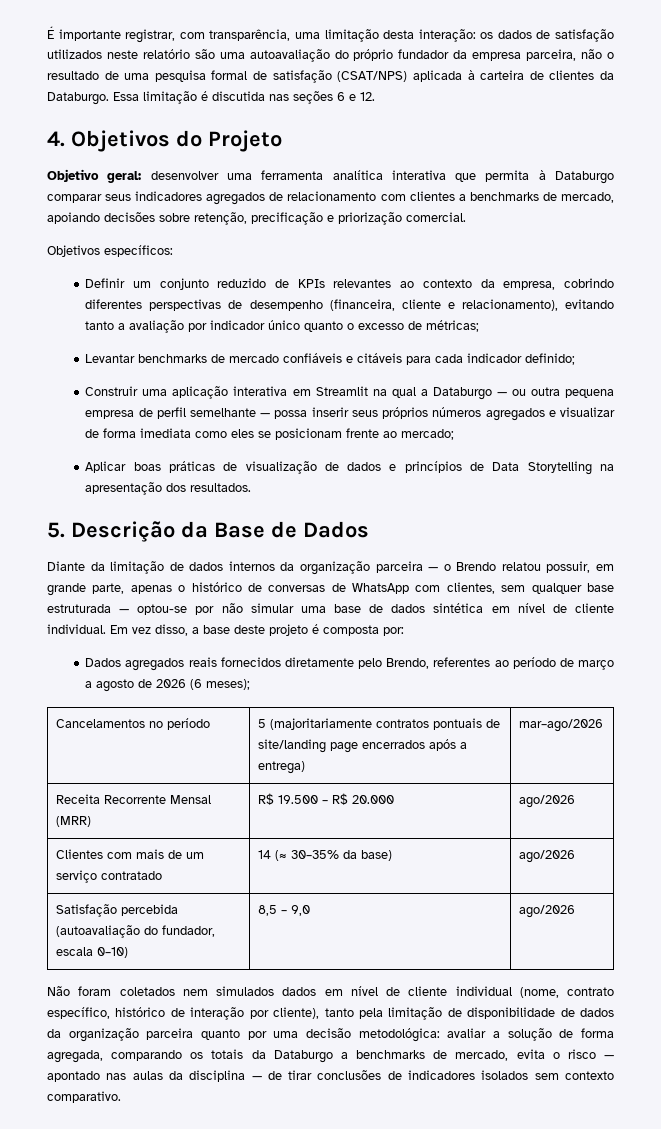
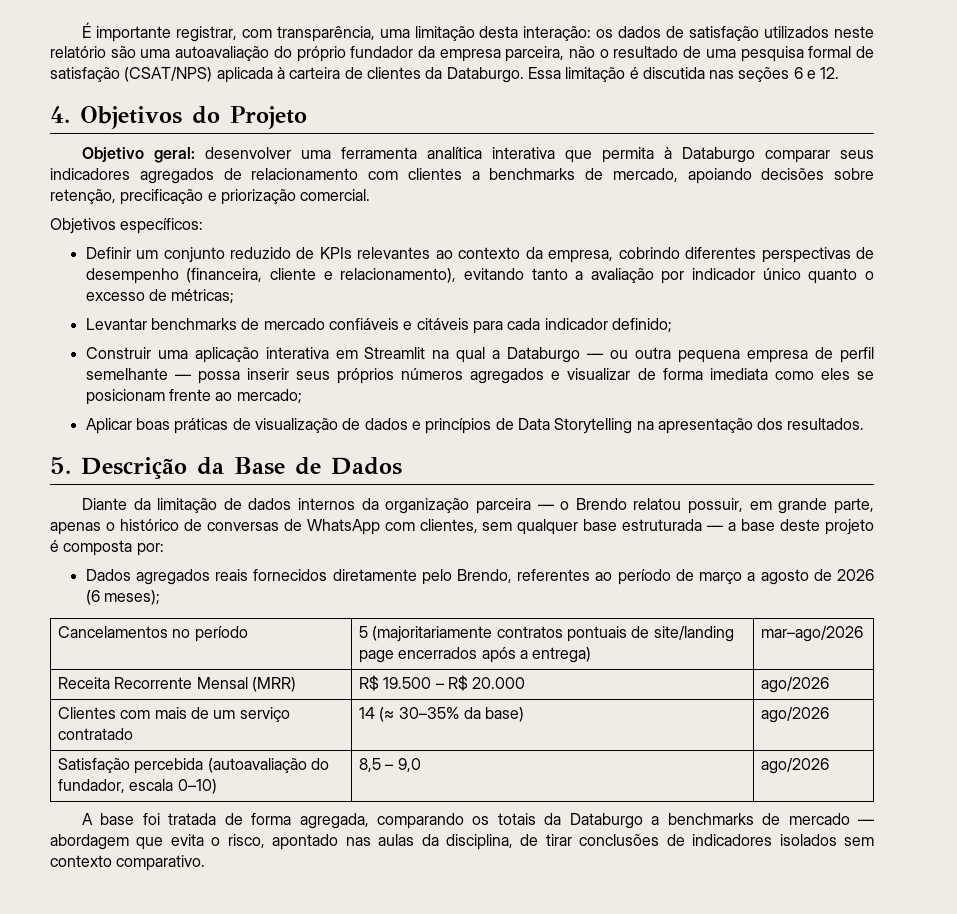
- Diante da limitação de dados internos da organização parceira — o Brendo relatou possuir, em grande parte, apenas o histórico de conversas de WhatsApp com clientes, sem qualquer base estruturada — optou-se por não simular uma base de dados sintética em nível de cliente individual. Em vez disso, a base deste projeto é composta por:
+ Diante da limitação de dados internos da organização parceira — o Brendo relatou possuir, em grande parte, apenas o histórico de conversas de WhatsApp com clientes, sem qualquer base estruturada — a base deste projeto é composta por:
- Não foram coletados nem simulados dados em nível de cliente individual (nome, contrato específico, histórico de interação por cliente), tanto pela limitação de disponibilidade de dados da organização parceira quanto por uma decisão metodológica: avaliar a solução de forma agregada, comparando os totais da Databurgo a benchmarks de mercado, evita o risco — apontado nas aulas da disciplina — de tirar conclusões de indicadores isolados sem contexto comparativo.
+ A base foi tratada de forma agregada, comparando os totais da Databurgo a benchmarks de mercado — abordagem que evita o risco, apontado nas aulas da disciplina, de tirar conclusões de indicadores isolados sem contexto comparativo.

